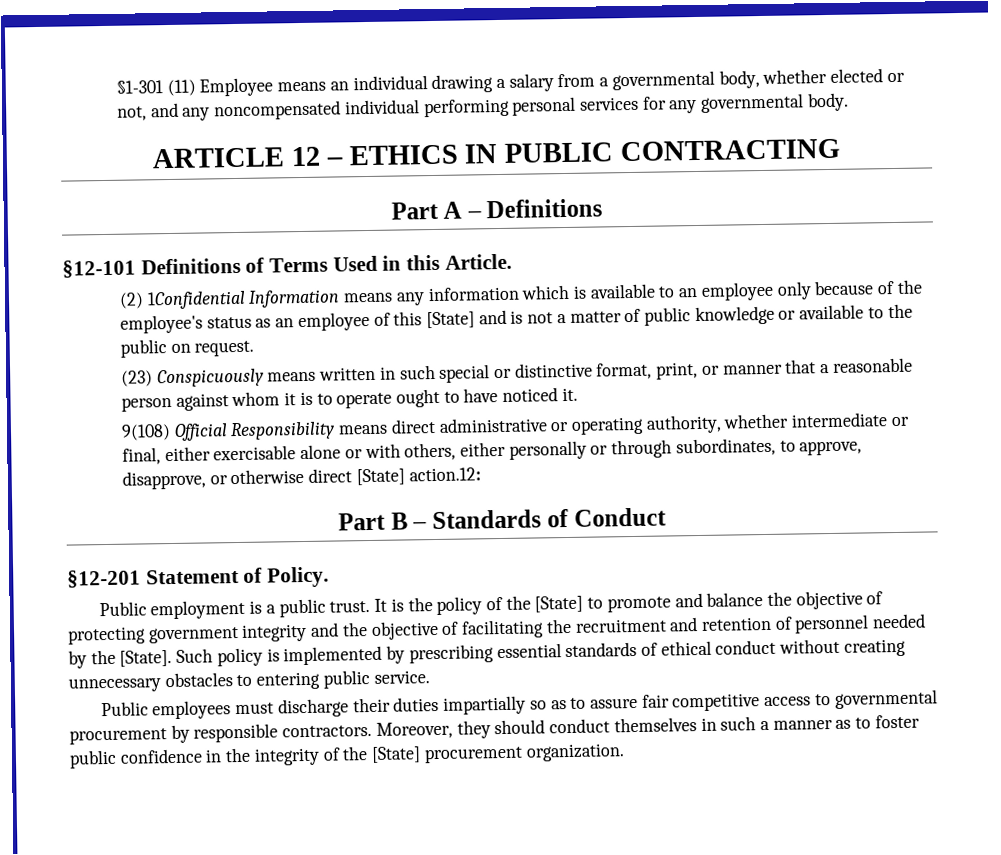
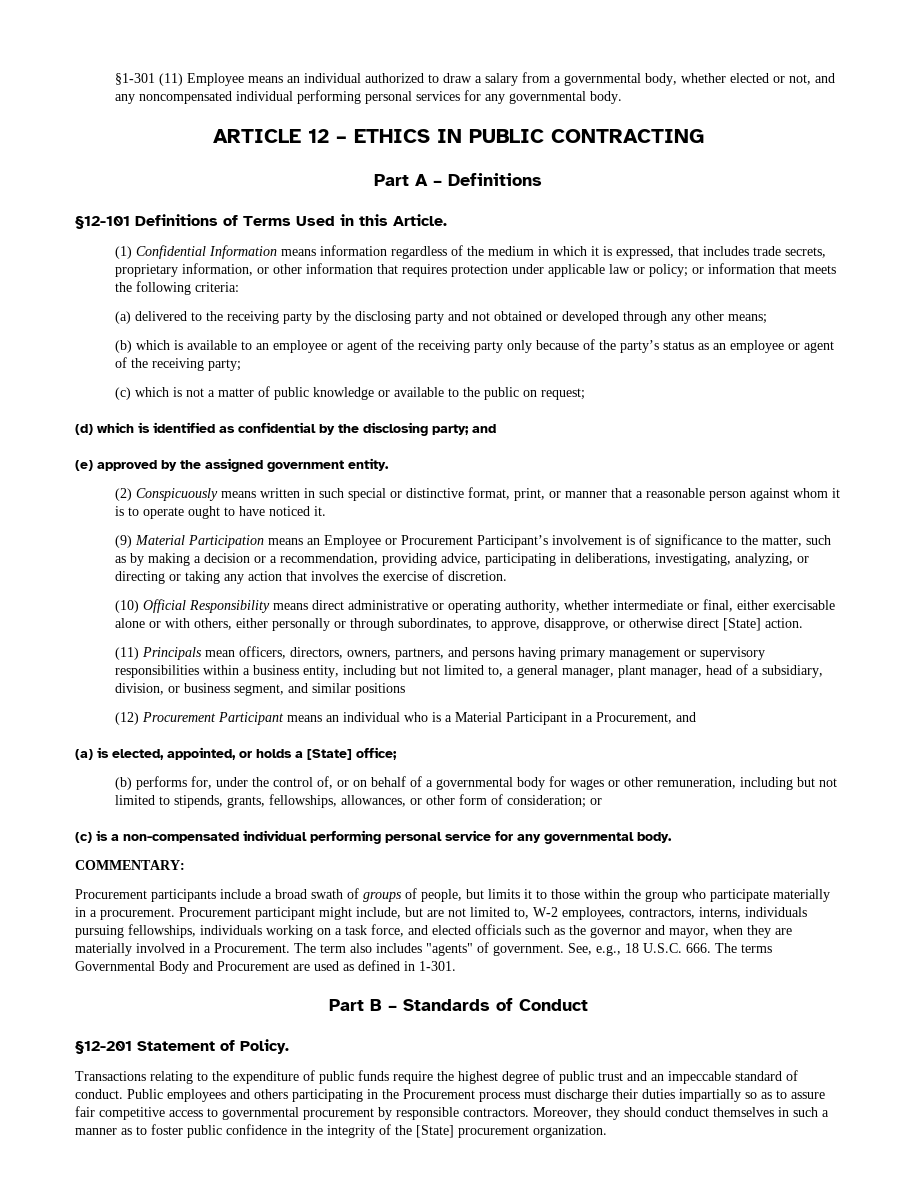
- §1-301 (11) Employee means an individual drawing a salary from a governmental body, whether elected or not, and any noncompensated individual performing personal services for any governmental body.
+ §1-301 (11) Employee means an individual authorized to draw a salary from a governmental body, whether elected or not, and any noncompensated individual performing personal services for any governmental body.
- (2) 1Confidential Information means any information which is available to an employee only because of the employee's status as an employee of this [State] and is not a matter of public knowledge or available to the public on request.
- (23) Conspicuously means written in such special or distinctive format, print, or manner that a reasonable person against whom it is to operate ought to have noticed it.
+ (1) Confidential Information means information regardless of the medium in which it is expressed, that includes trade secrets, proprietary information, or other information that requires protection under applicable law or policy; or information that meets the following criteria:
+ (a) delivered to the receiving party by the disclosing party and not obtained or developed through any other means;
+ (b) which is available to an employee or agent of the receiving party only because of the party’s status as an employee or agent of the receiving party;
+ (c) which is not a matter of public knowledge or available to the public on request;
+ (d) which is identified as confidential by the disclosing party; and
+ (e) approved by the assigned government entity.
+ (2) Conspicuously means written in such special or distinctive format, print, or manner that a reasonable person against whom it is to operate ought to have noticed it.
- 9(108) Official Responsibility means direct administrative or operating authority, whether intermediate or final, either exercisable alone or with others, either personally or through subordinates, to approve, disapprove, or otherwise direct [State] action.12:
+ (9) Material Participation means an Employee or Procurement Participant’s involvement is of significance to the matter, such as by making a decision or a recommendation, providing advice, participating in deliberations, investigating, analyzing, or directing or taking any action that involves the exercise of discretion.
+ (10) Official Responsibility means direct administrative or operating authority, whether intermediate or final, either exercisable alone or with others, either personally or through subordinates, to approve, disapprove, or otherwise direct [State] action.
+ (11) Principals mean officers, directors, owners, partners, and persons having primary management or supervisory responsibilities within a business entity, including but not limited to, a general manager, plant manager, head of a subsidiary, division, or business segment, and similar positions
+ (12) Procurement Participant means an individual who is a Material Participant in a Procurement, and
+ (a) is elected, appointed, or holds a [State] office;
+ (b) performs for, under the control of, or on behalf of a governmental body for wages or other remuneration, including but not limited to stipends, grants, fellowships, allowances, or other form of consideration; or
+ (c) is a non-compensated individual performing personal service for any governmental body.
+ COMMENTARY:
+ Procurement participants include a broad swath of groups of people, but limits it to those within the group who participate materially in a procurement. Procurement participant might include, but are not limited to, W-2 employees, contractors, interns, individuals pursuing fellowships, individuals working on a task force, and elected officials such as the governor and mayor, when they are materially involved in a Procurement. The term also includes "agents" of government. See, e.g., 18 U.S.C. 666. The terms Governmental Body and Procurement are used as defined in 1-301.
- Public employment is a public trust. It is the policy of the [State] to promote and balance the objective of protecting government integrity and the objective of facilitating the recruitment and retention of personnel needed by the [State]. Such policy is implemented by prescribing essential standards of ethical conduct without creating unnecessary obstacles to entering public service.
- Public employees must discharge their duties impartially so as to assure fair competitive access to governmental procurement by responsible contractors.
+ Transactions relating to the expenditure of public funds require the highest degree of public trust and an impeccable standard of conduct. Public employees and others participating in the Procurement process must discharge their duties impartially so as to assure fair competitive access to governmental procurement by responsible contractors.

